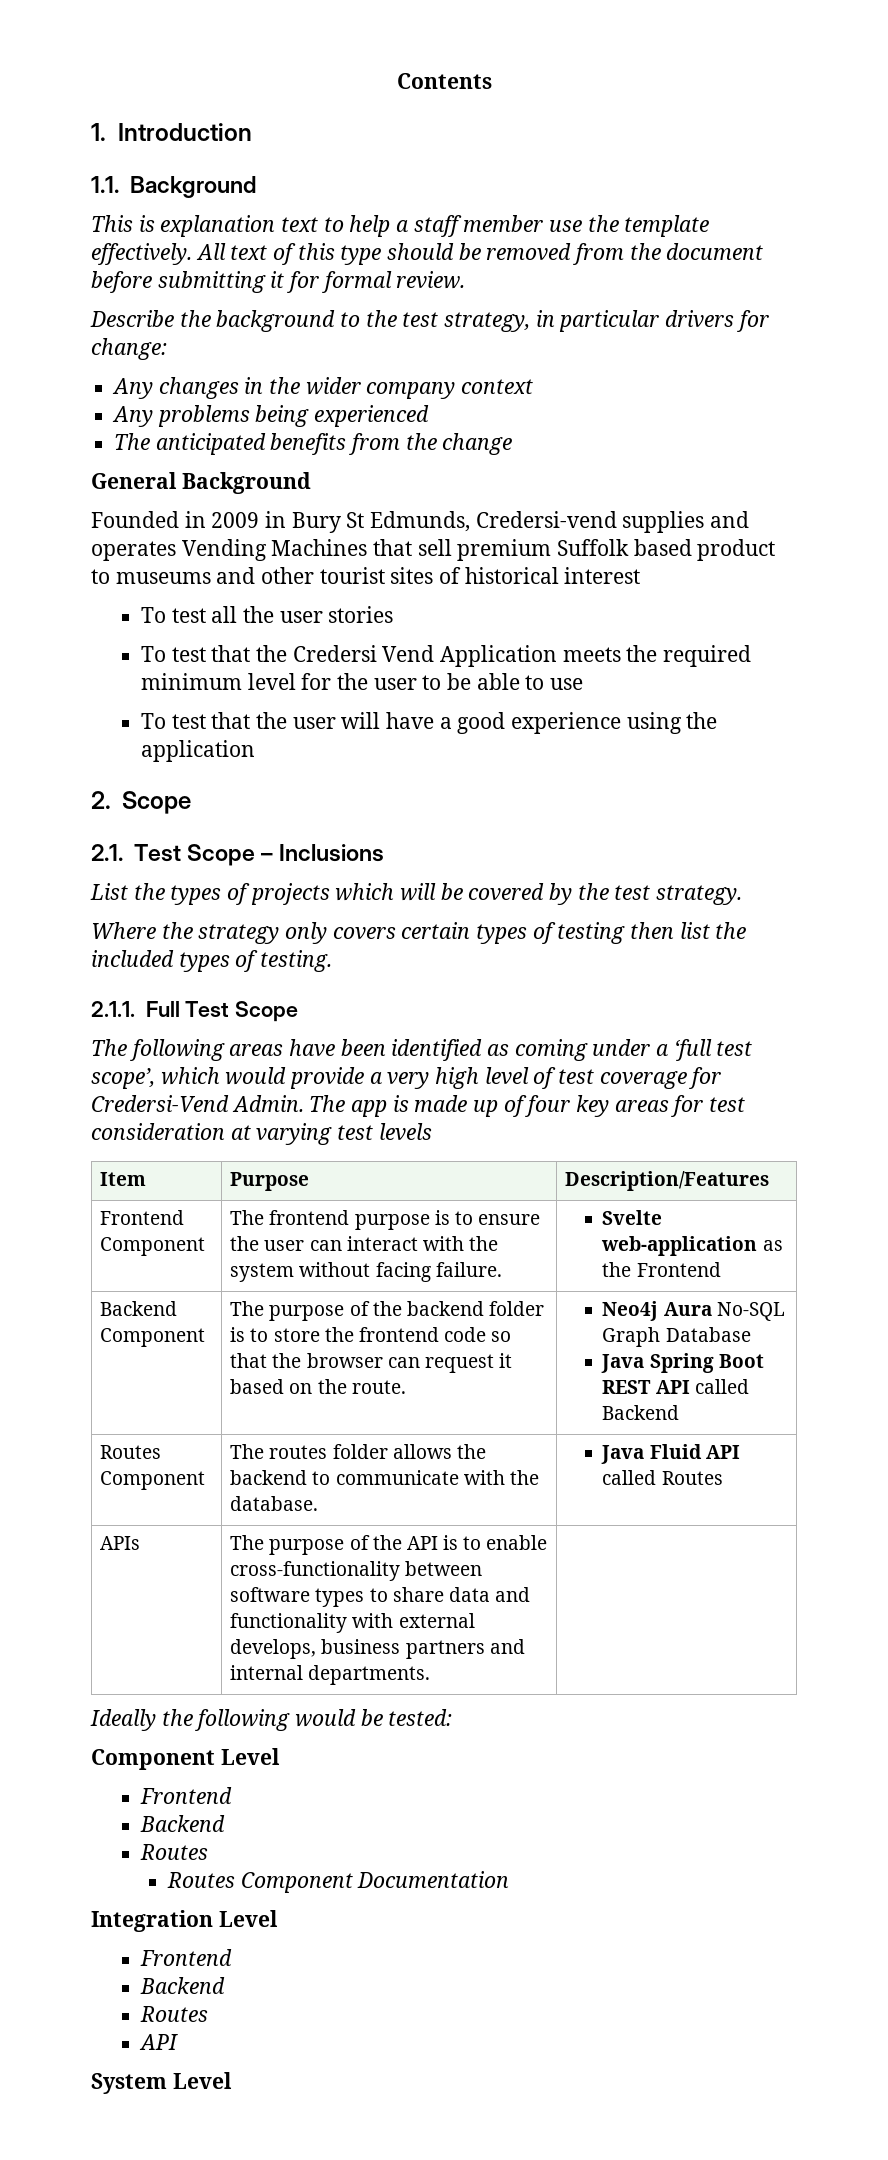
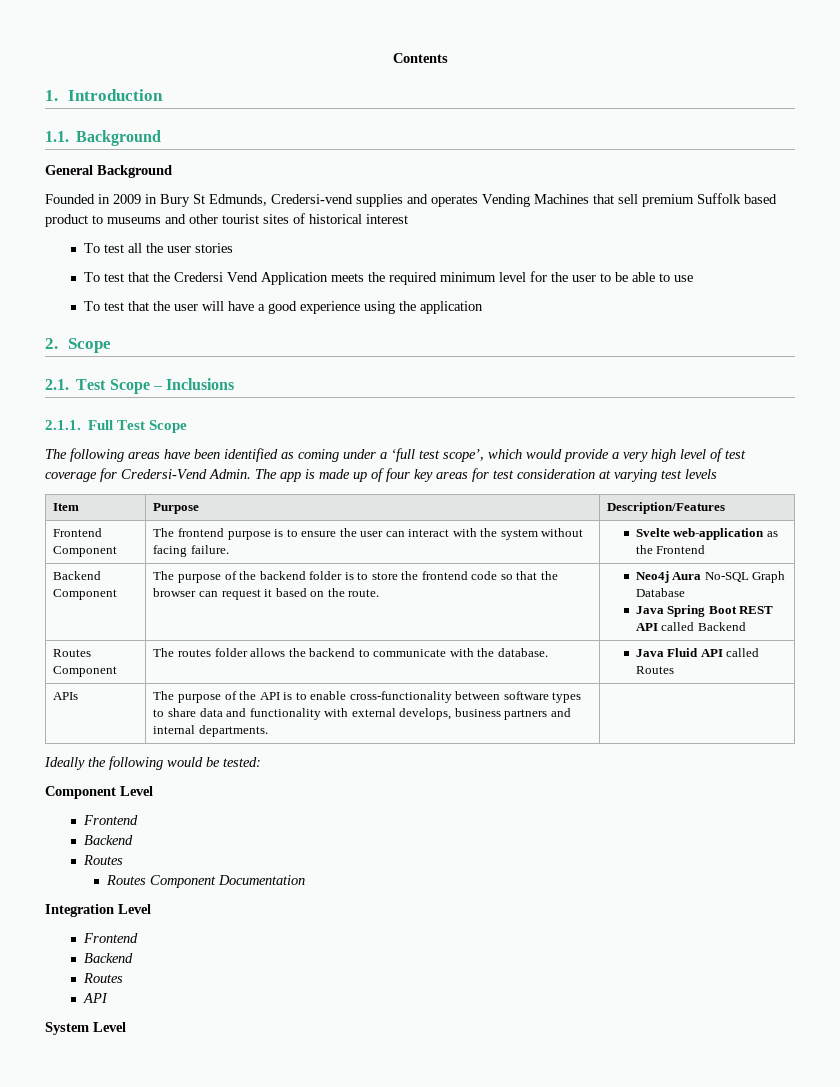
- This is explanation text to help a staff member use the template effectively. All text of this type should be removed from the document before submitting it for formal review.
- Describe the background to the test strategy, in particular drivers for change:
- Any changes in the wider company context
- Any problems being experienced
- The anticipated benefits from the change
- List the types of projects which will be covered by the test strategy.
- Where the strategy only covers certain types of testing then list the included types of testing.

